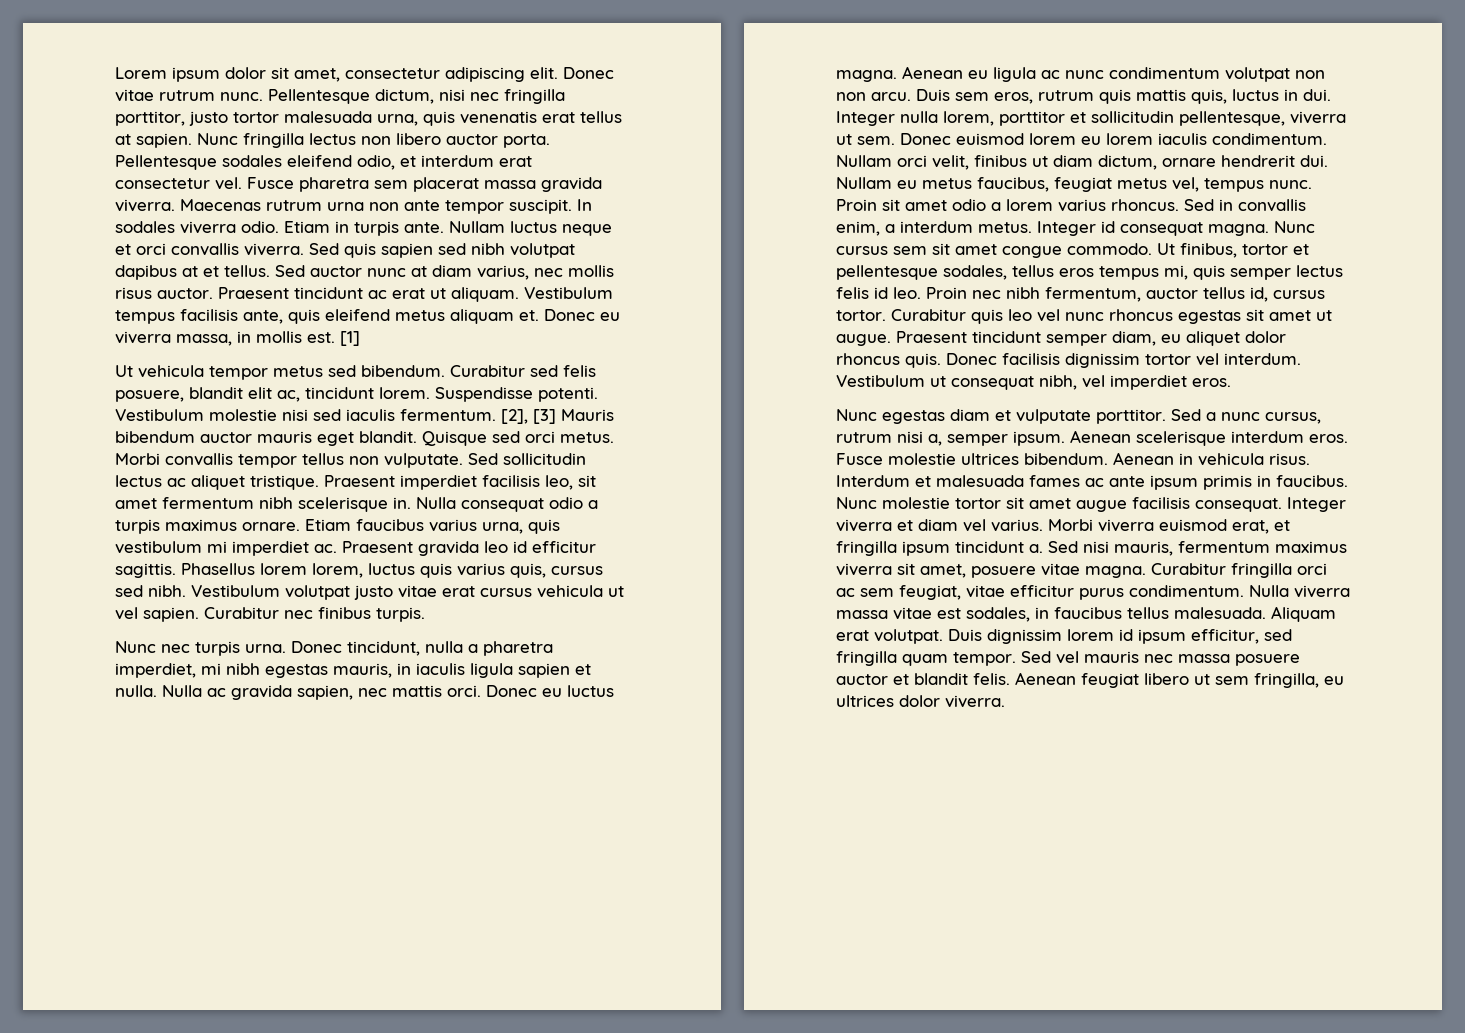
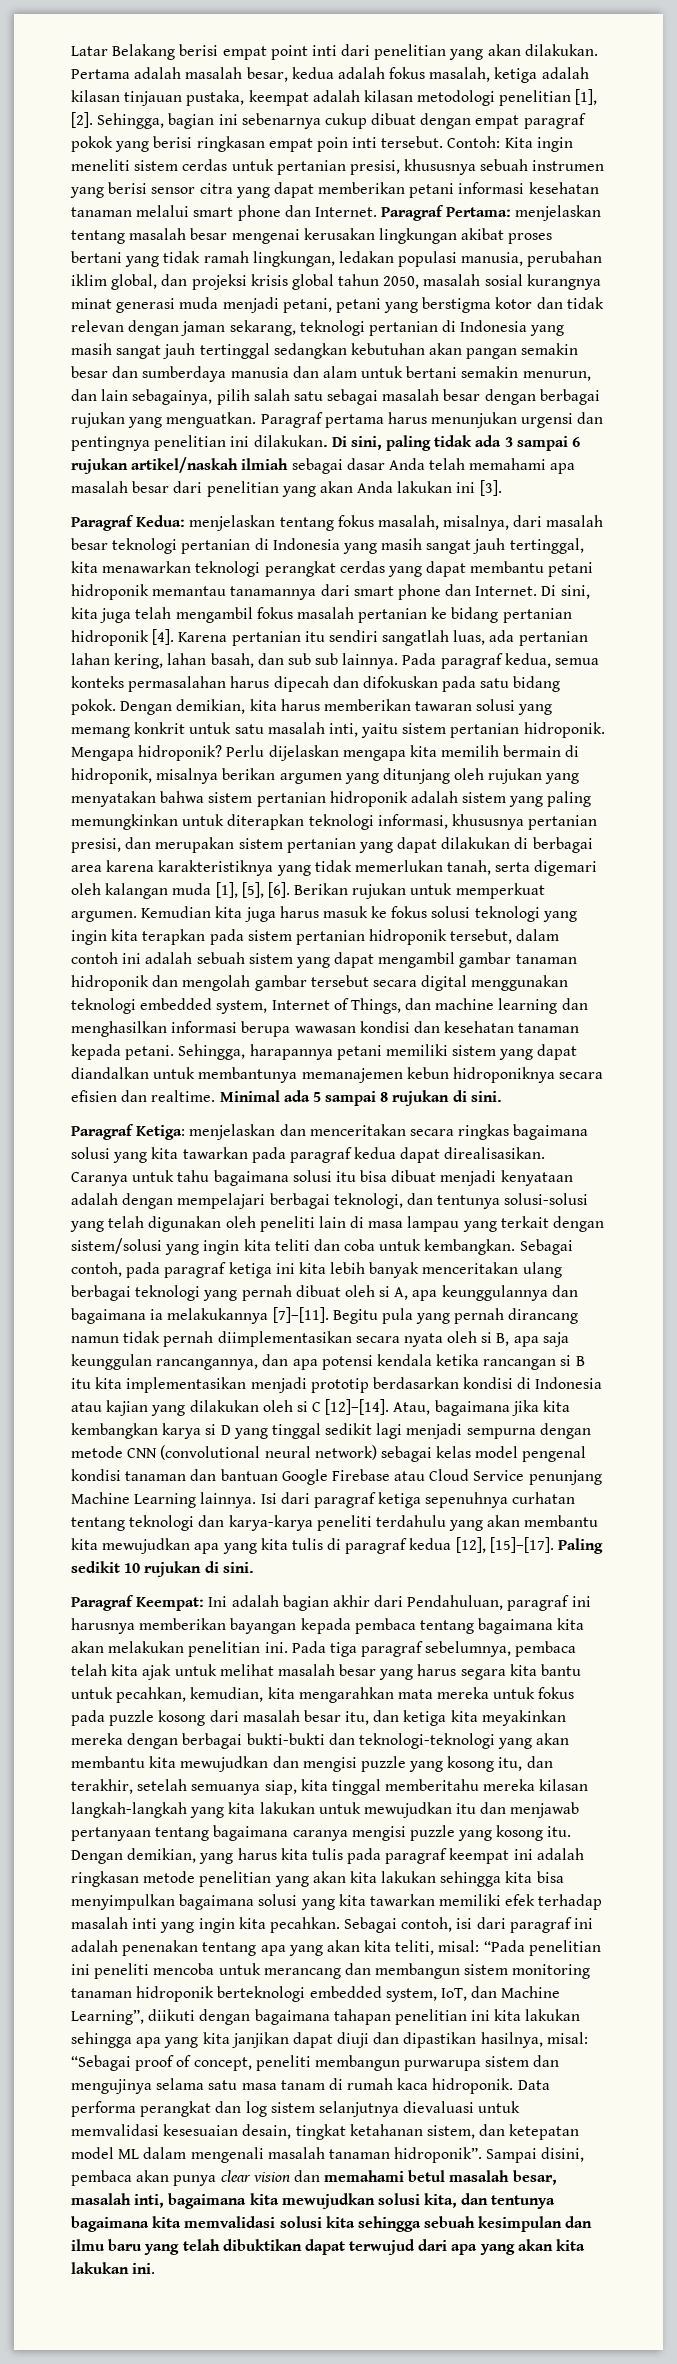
- Lorem ipsum dolor sit amet, consectetur adipiscing elit. Donec vitae rutrum nunc. Pellentesque dictum, nisi nec fringilla porttitor, justo tortor malesuada urna, quis venenatis erat tellus at sapien. Nunc fringilla lectus non libero auctor porta. Pellentesque sodales eleifend odio, et interdum erat consectetur vel. Fusce pharetra sem placerat massa gravida viverra. Maecenas rutrum urna non ante tempor suscipit. In sodales viverra odio. Etiam in turpis ante. Nullam luctus neque et orci convallis viverra. Sed quis sapien sed nibh volutpat dapibus at et tellus. Sed auctor nunc at diam varius, nec mollis risus auctor. Praesent tincidunt ac erat ut aliquam. Vestibulum tempus facilisis ante, quis eleifend metus aliquam et. Donec eu viverra massa, in mollis est. [1]
- Ut vehicula tempor metus sed bibendum. Curabitur sed felis posuere, blandit elit ac, tincidunt lorem. Suspendisse potenti. Vestibulum molestie nisi sed iaculis fermentum. [2], [3] Mauris bibendum auctor mauris eget blandit. Quisque sed orci metus. Morbi convallis tempor tellus non vulputate. Sed sollicitudin lectus ac aliquet tristique. Praesent imperdiet facilisis leo, sit amet fermentum nibh scelerisque in. Nulla consequat odio a turpis maximus ornare. Etiam faucibus varius urna, quis vestibulum mi imperdiet ac. Praesent gravida leo id efficitur sagittis. Phasellus lorem lorem, luctus quis varius quis, cursus sed nibh. Vestibulum volutpat justo vitae erat cursus vehicula ut vel sapien. Curabitur nec finibus turpis.
- Nunc nec turpis urna. Donec tincidunt, nulla a pharetra imperdiet, mi nibh egestas mauris, in iaculis ligula sapien et nulla. Nulla ac gravida sapien, nec mattis orci. Donec eu luctus magna. Aenean eu ligula ac nunc condimentum volutpat non non arcu. Duis sem eros, rutrum quis mattis quis, luctus in dui. Integer nulla lorem, porttitor et sollicitudin pellentesque, viverra ut sem. Donec euismod lorem eu lorem iaculis condimentum. Nullam orci velit, finibus ut diam dictum, ornare hendrerit dui. Nullam eu metus faucibus, feugiat metus vel, tempus nunc. Proin sit amet odio a lorem varius rhoncus. Sed in convallis enim, a interdum metus. Integer id consequat magna. Nunc cursus sem sit amet congue commodo. Ut finibus, tortor et pellentesque sodales, tellus eros tempus mi, quis semper lectus felis id leo. Proin nec nibh fermentum, auctor tellus id, cursus tortor. Curabitur quis leo vel nunc rhoncus egestas sit amet ut augue. Praesent tincidunt semper diam, eu aliquet dolor rhoncus quis. Donec facilisis dignissim tortor vel interdum. Vestibulum ut consequat nibh, vel imperdiet eros.
- Nunc egestas diam et vulputate porttitor. Sed a nunc cursus, rutrum nisi a, semper ipsum. Aenean scelerisque interdum eros. Fusce molestie ultrices bibendum. Aenean in vehicula risus. Interdum et malesuada fames ac ante ipsum primis in faucibus. Nunc molestie tortor sit amet augue facilisis consequat. Integer viverra et diam vel varius. Morbi viverra euismod erat, et fringilla ipsum tincidunt a. Sed nisi mauris, fermentum maximus viverra sit amet, posuere vitae magna. Curabitur fringilla orci ac sem feugiat, vitae efficitur purus condimentum. Nulla viverra massa vitae est sodales, in faucibus tellus malesuada. Aliquam erat volutpat. Duis dignissim lorem id ipsum efficitur, sed fringilla quam tempor. Sed vel mauris nec massa posuere auctor et blandit felis. Aenean feugiat libero ut sem fringilla, eu ultrices dolor viverra.
+ Latar Belakang berisi empat point inti dari penelitian yang akan dilakukan. Pertama adalah masalah besar, kedua adalah fokus masalah, ketiga adalah kilasan tinjauan pustaka, keempat adalah kilasan metodologi penelitian [1], [2]. Sehingga, bagian ini sebenarnya cukup dibuat dengan empat paragraf pokok yang berisi ringkasan empat poin inti tersebut. Contoh: Kita ingin meneliti sistem cerdas untuk pertanian presisi, khususnya sebuah instrumen yang berisi sensor citra yang dapat memberikan petani informasi kesehatan tanaman melalui smart phone dan Internet. Paragraf Pertama: menjelaskan tentang masalah besar mengenai kerusakan lingkungan akibat proses bertani yang tidak ramah lingkungan, ledakan populasi manusia, perubahan iklim global, dan projeksi krisis global tahun 2050, masalah sosial kurangnya minat generasi muda menjadi petani, petani yang berstigma kotor dan tidak relevan dengan jaman sekarang, teknologi pertanian di Indonesia yang masih sangat jauh tertinggal sedangkan kebutuhan akan pangan semakin besar dan sumberdaya manusia dan alam untuk bertani semakin menurun, dan lain sebagainya, pilih salah satu sebagai masalah besar dengan berbagai rujukan yang menguatkan. Paragraf pertama harus menunjukan urgensi dan pentingnya penelitian ini dilakukan. Di sini, paling tidak ada 3 sampai 6 rujukan artikel/naskah ilmiah sebagai dasar Anda telah memahami apa masalah besar dari penelitian yang akan Anda lakukan ini [3].
+ Paragraf Kedua: menjelaskan tentang fokus masalah, misalnya, dari masalah besar teknologi pertanian di Indonesia yang masih sangat jauh tertinggal, kita menawarkan teknologi perangkat cerdas yang dapat membantu petani hidroponik memantau tanamannya dari smart phone dan Internet. Di sini, kita juga telah mengambil fokus masalah pertanian ke bidang pertanian hidroponik [4]. Karena pertanian itu sendiri sangatlah luas, ada pertanian lahan kering, lahan basah, dan sub sub lainnya. Pada paragraf kedua, semua konteks permasalahan harus dipecah dan difokuskan pada satu bidang pokok. Dengan demikian, kita harus memberikan tawaran solusi yang memang konkrit untuk satu masalah inti, yaitu sistem pertanian hidroponik. Mengapa hidroponik? Perlu dijelaskan mengapa kita memilih bermain di hidroponik, misalnya berikan argumen yang ditunjang oleh rujukan yang menyatakan bahwa sistem pertanian hidroponik adalah sistem yang paling memungkinkan untuk diterapkan teknologi informasi, khususnya pertanian presisi, dan merupakan sistem pertanian yang dapat dilakukan di berbagai area karena karakteristiknya yang tidak memerlukan tanah, serta digemari oleh kalangan muda [1], [5], [6]. Berikan rujukan untuk memperkuat argumen. Kemudian kita juga harus masuk ke fokus solusi teknologi yang ingin kita terapkan pada sistem pertanian hidroponik tersebut, dalam contoh ini adalah sebuah sistem yang dapat mengambil gambar tanaman hidroponik dan mengolah gambar tersebut secara digital menggunakan teknologi embedded system, Internet of Things, dan machine learning dan menghasilkan informasi berupa wawasan kondisi dan kesehatan tanaman kepada petani. Sehingga, harapannya petani memiliki sistem yang dapat diandalkan untuk membantunya memanajemen kebun hidroponiknya secara efisien dan realtime. Minimal ada 5 sampai 8 rujukan di sini.
+ Paragraf Ketiga: menjelaskan dan menceritakan secara ringkas bagaimana solusi yang kita tawarkan pada paragraf kedua dapat direalisasikan. Caranya untuk tahu bagaimana solusi itu bisa dibuat menjadi kenyataan adalah dengan mempelajari berbagai teknologi, dan tentunya solusi-solusi yang telah digunakan oleh peneliti lain di masa lampau yang terkait dengan sistem/solusi yang ingin kita teliti dan coba untuk kembangkan. Sebagai contoh, pada paragraf ketiga ini kita lebih banyak menceritakan ulang berbagai teknologi yang pernah dibuat oleh si A, apa keunggulannya dan bagaimana ia melakukannya [7]–[11]. Begitu pula yang pernah dirancang namun tidak pernah diimplementasikan secara nyata oleh si B, apa saja keunggulan rancangannya, dan apa potensi kendala ketika rancangan si B itu kita implementasikan menjadi prototip berdasarkan kondisi di Indonesia atau kajian yang dilakukan oleh si C [12]–[14]. Atau, bagaimana jika kita kembangkan karya si D yang tinggal sedikit lagi menjadi sempurna dengan metode CNN (convolutional neural network) sebagai kelas model pengenal kondisi tanaman dan bantuan Google Firebase atau Cloud Service penunjang Machine Learning lainnya. Isi dari paragraf ketiga sepenuhnya curhatan tentang teknologi dan karya-karya peneliti terdahulu yang akan membantu kita mewujudkan apa yang kita tulis di paragraf kedua [12], [15]–[17]. Paling sedikit 10 rujukan di sini.
+ Paragraf Keempat: Ini adalah bagian akhir dari Pendahuluan, paragraf ini harusnya memberikan bayangan kepada pembaca tentang bagaimana kita akan melakukan penelitian ini. Pada tiga paragraf sebelumnya, pembaca telah kita ajak untuk melihat masalah besar yang harus segara kita bantu untuk pecahkan, kemudian, kita mengarahkan mata mereka untuk fokus pada puzzle kosong dari masalah besar itu, dan ketiga kita meyakinkan mereka dengan berbagai bukti-bukti dan teknologi-teknologi yang akan membantu kita mewujudkan dan mengisi puzzle yang kosong itu, dan terakhir, setelah semuanya siap, kita tinggal memberitahu mereka kilasan langkah-langkah yang kita lakukan untuk mewujudkan itu dan menjawab pertanyaan tentang bagaimana caranya mengisi puzzle yang kosong itu. Dengan demikian, yang harus kita tulis pada paragraf keempat ini adalah ringkasan metode penelitian yang akan kita lakukan sehingga kita bisa menyimpulkan bagaimana solusi yang kita tawarkan memiliki efek terhadap masalah inti yang ingin kita pecahkan. Sebagai contoh, isi dari paragraf ini adalah penenakan tentang apa yang akan kita teliti, misal: “Pada penelitian ini peneliti mencoba untuk merancang dan membangun sistem monitoring tanaman hidroponik berteknologi embedded system, IoT, dan Machine Learning”, diikuti dengan bagaimana tahapan penelitian ini kita lakukan sehingga apa yang kita janjikan dapat diuji dan dipastikan hasilnya, misal: “Sebagai proof of concept, peneliti membangun purwarupa sistem dan mengujinya selama satu masa tanam di rumah kaca hidroponik. Data performa perangkat dan log sistem selanjutnya dievaluasi untuk memvalidasi kesesuaian desain, tingkat ketahanan sistem, dan ketepatan model ML dalam mengenali masalah tanaman hidroponik”. Sampai disini, pembaca akan punya clear vision dan memahami betul masalah besar, masalah inti, bagaimana kita mewujudkan solusi kita, dan tentunya bagaimana kita memvalidasi solusi kita sehingga sebuah kesimpulan dan ilmu baru yang telah dibuktikan dapat terwujud dari apa yang akan kita lakukan ini.

